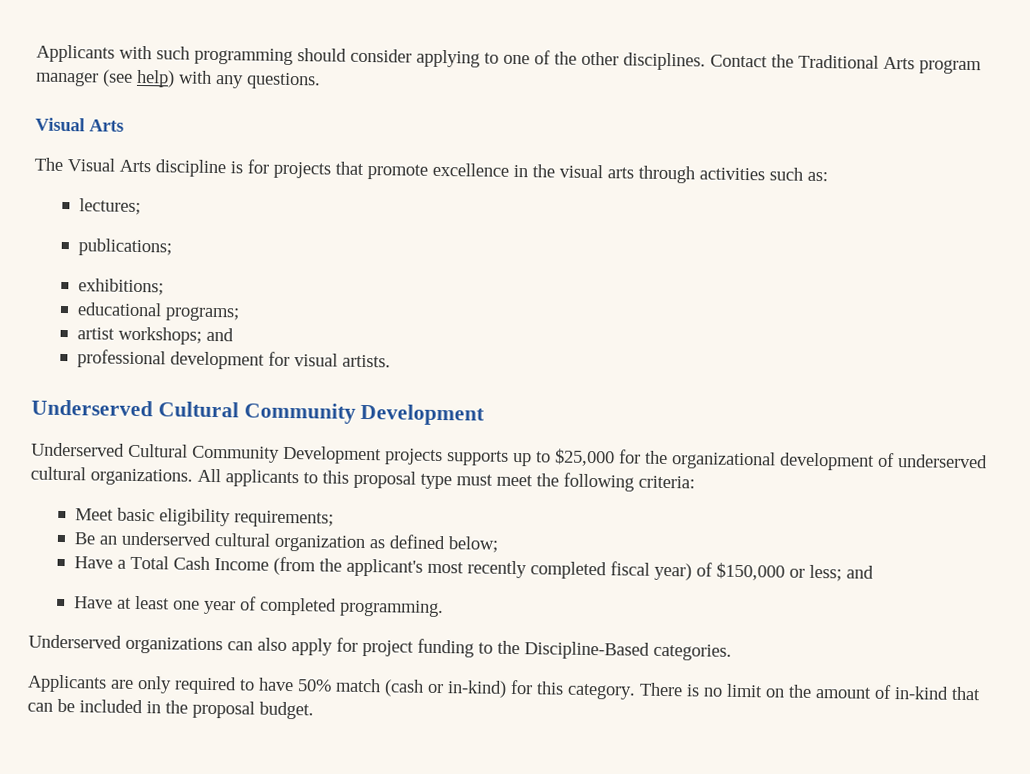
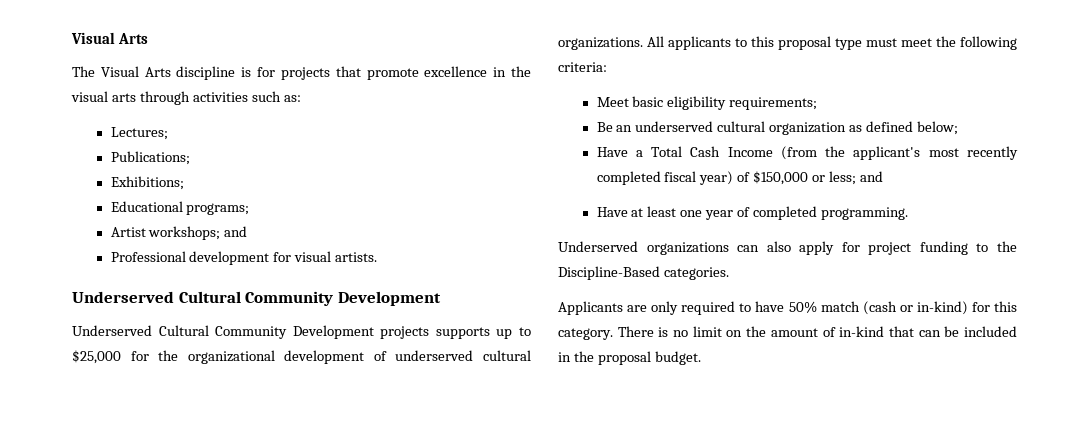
- Applicants with such programming should consider applying to one of the other disciplines. Contact the Traditional Arts program manager (see help) with any questions.
- lectures;
- publications;
- exhibitions;
- educational programs;
+ Lectures;
+ Publications;
+ Exhibitions;
+ Educational programs;
- artist workshops; and
+ Artist workshops; and
- professional development for visual artists.
+ Professional development for visual artists.

